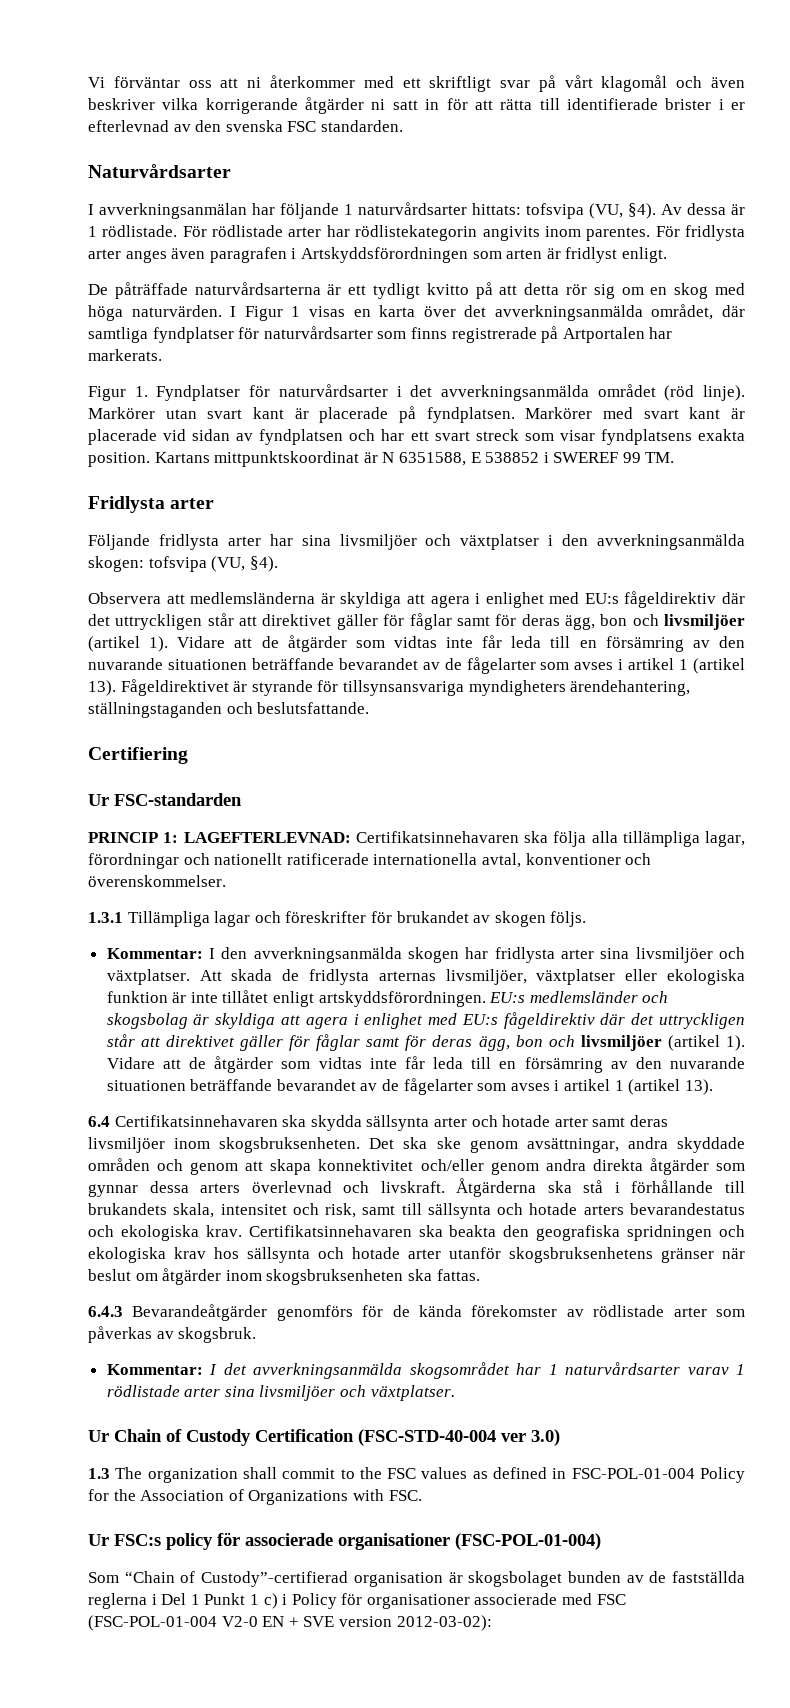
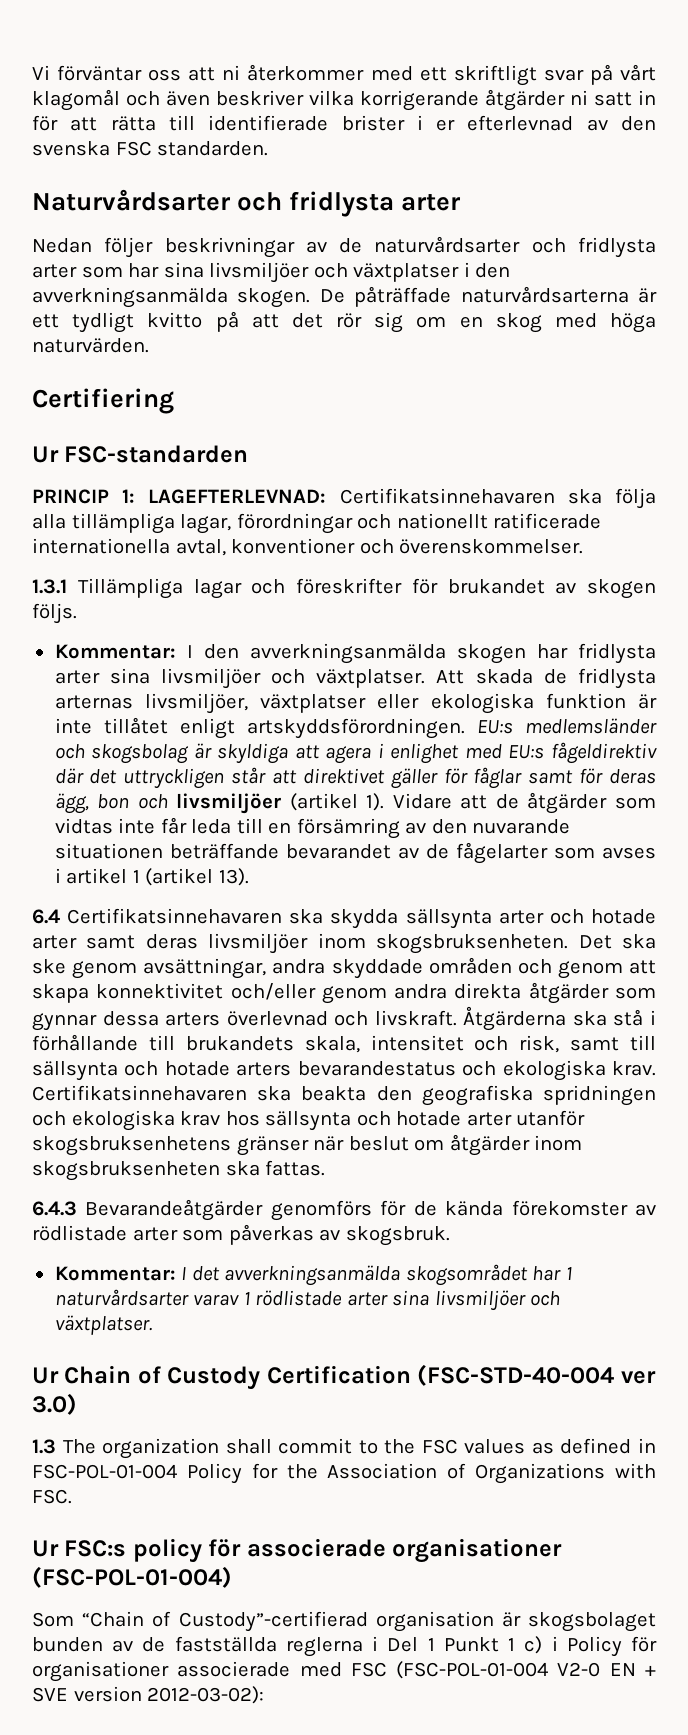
- Naturvårdsarter
- I avverkningsanmälan har följande 1 naturvårdsarter hittats: tofsvipa (VU, §4). Av dessa är 1 rödlistade. För rödlistade arter har rödlistekategorin angivits inom parentes. För fridlysta arter anges även paragrafen i Artskyddsförordningen som arten är fridlyst enligt.
- De påträffade naturvårdsarterna är ett tydligt kvitto på att detta rör sig om en skog med höga naturvärden. I Figur 1 visas en karta över det avverkningsanmälda området, där samtliga fyndplatser för naturvårdsarter som finns registrerade på Artportalen har markerats.
- Figur 1. Fyndplatser för naturvårdsarter i det avverkningsanmälda området (röd linje). Markörer utan svart kant är placerade på fyndplatsen. Markörer med svart kant är placerade vid sidan av fyndplatsen och har ett svart streck som visar fyndplatsens exakta position. Kartans mittpunktskoordinat är N 6351588, E 538852 i SWEREF 99 TM.
- Fridlysta arter
- Följande fridlysta arter har sina livsmiljöer och växtplatser i den avverkningsanmälda skogen: tofsvipa (VU, §4).
- Observera att medlemsländerna är skyldiga att agera i enlighet med EU:s fågeldirektiv där det uttryckligen står att direktivet gäller för fåglar samt för deras ägg, bon och livsmiljöer (artikel 1). Vidare att de åtgärder som vidtas inte får leda till en försämring av den nuvarande situationen beträffande bevarandet av de fågelarter som avses i artikel 1 (artikel 13). Fågeldirektivet är styrande för tillsynsansvariga myndigheters ärendehantering, ställningstaganden och beslutsfattande.
+ Naturvårdsarter och fridlysta arter
+ Nedan följer beskrivningar av de naturvårdsarter och fridlysta arter som har sina livsmiljöer och växtplatser i den avverkningsanmälda skogen. De påträffade naturvårdsarterna är ett tydligt kvitto på att det rör sig om en skog med höga naturvärden.

